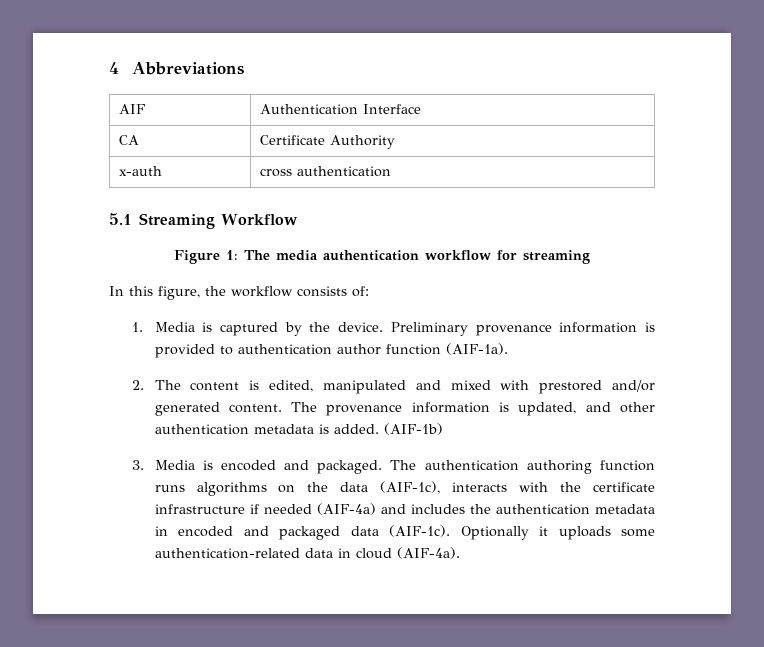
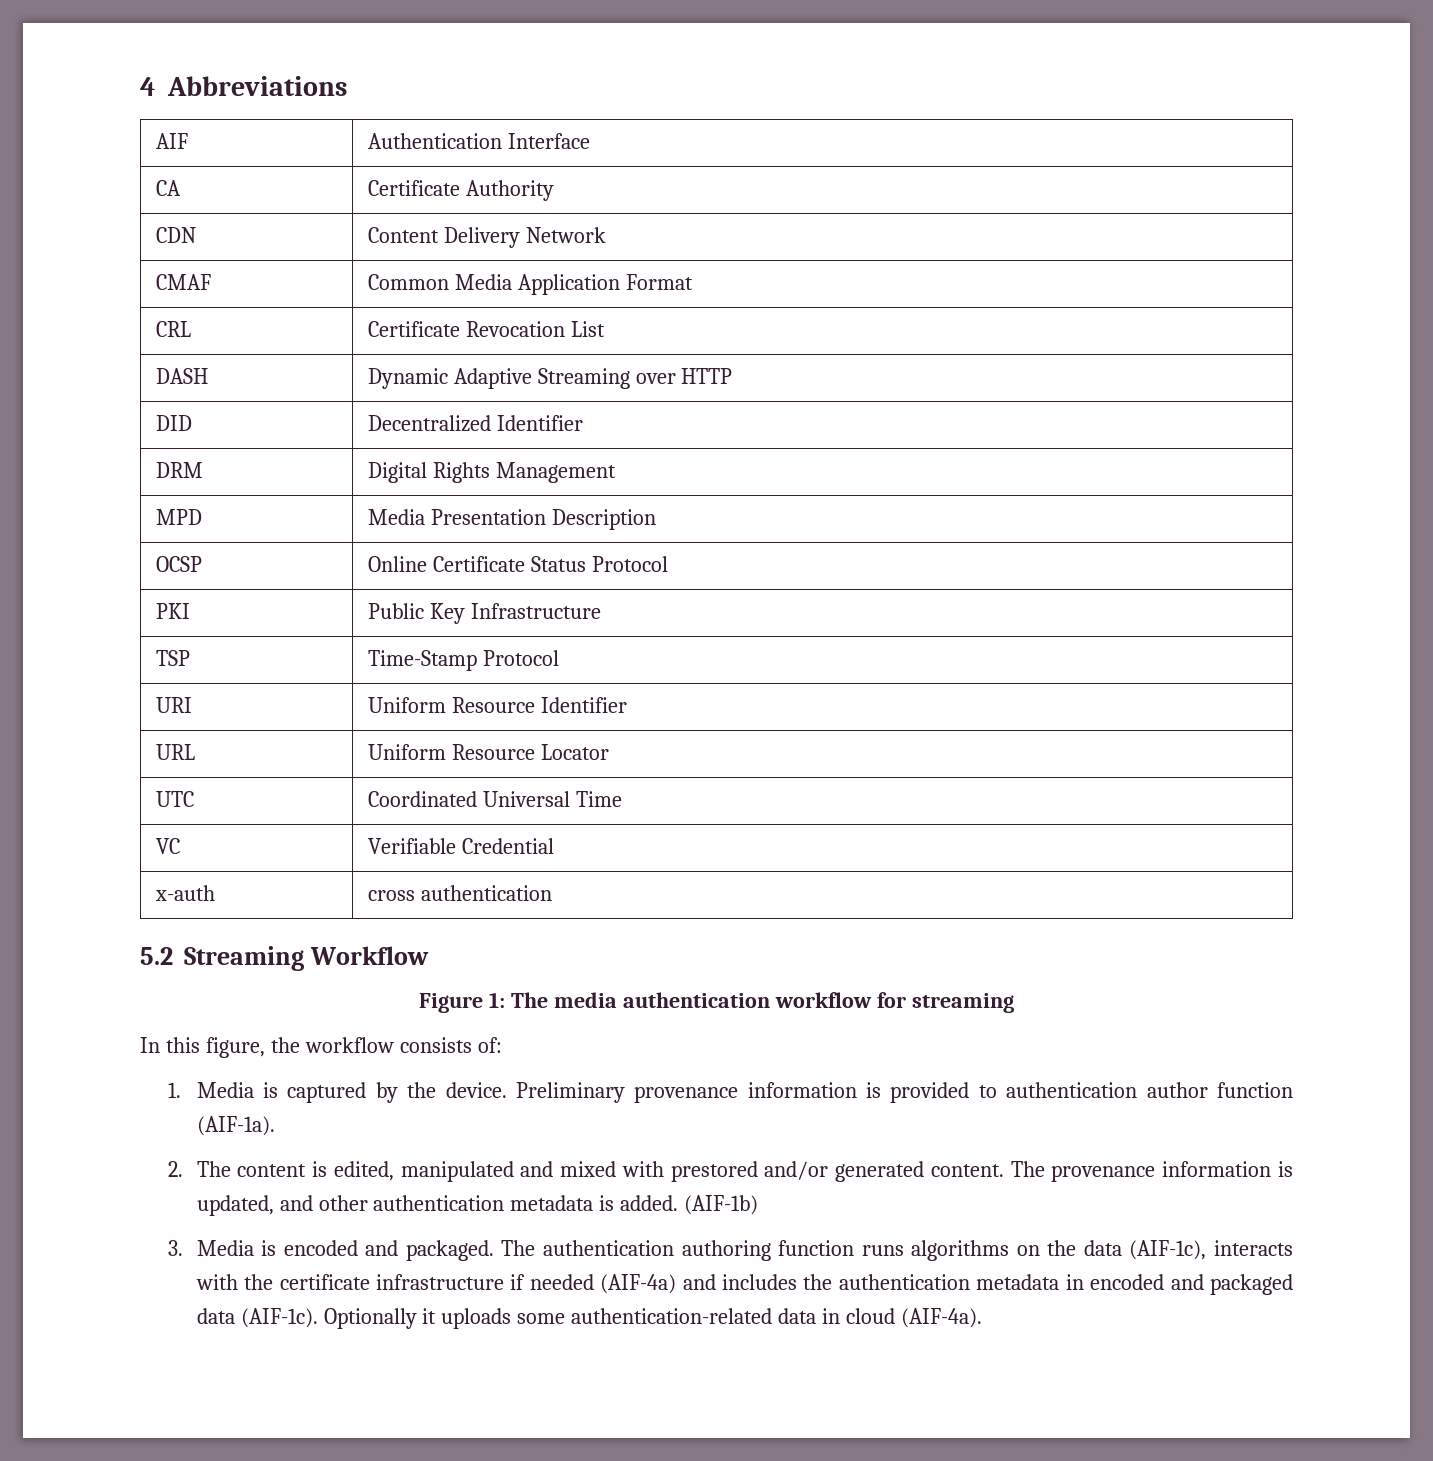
+ CDN | Content Delivery Network
+ CMAF | Common Media Application Format
+ CRL | Certificate Revocation List
+ DASH | Dynamic Adaptive Streaming over HTTP
+ DID | Decentralized Identifier
+ DRM | Digital Rights Management
+ MPD | Media Presentation Description
+ OCSP | Online Certificate Status Protocol
+ PKI | Public Key Infrastructure
+ TSP | Time-Stamp Protocol
+ URI | Uniform Resource Identifier
+ URL | Uniform Resource Locator
+ UTC | Coordinated Universal Time
+ VC | Verifiable Credential
- 5.1 Streaming Workflow
+ 5.2 Streaming Workflow

